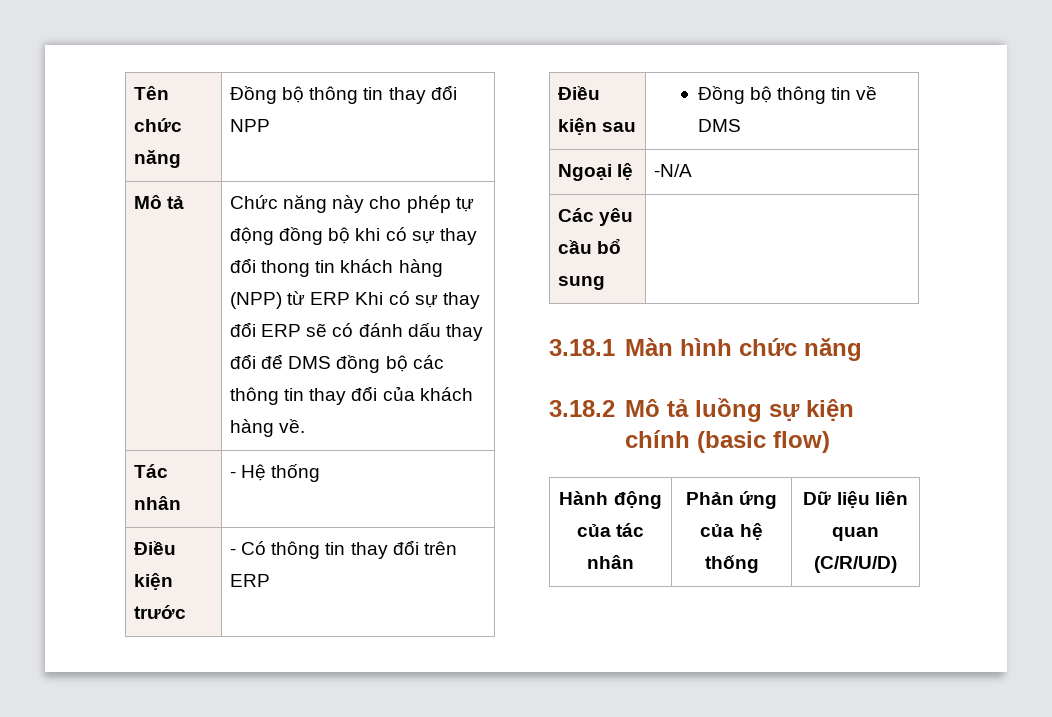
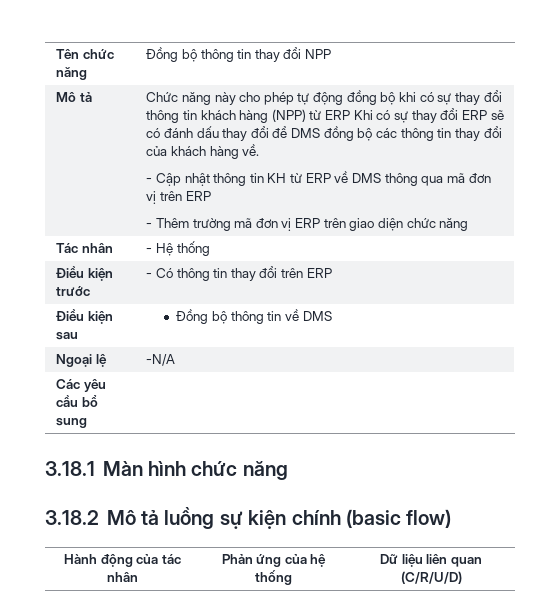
- Chức năng này cho phép tự động đồng bộ khi có sự thay đổi thong tin khách hàng (NPP) từ ERP Khi có sự thay đổi ERP sẽ có đánh dấu thay đổi để DMS đồng bộ các thông tin thay đổi của khách hàng về.
+ Chức năng này cho phép tự động đồng bộ khi có sự thay đổi thông tin khách hàng (NPP) từ ERP Khi có sự thay đổi ERP sẽ có đánh dấu thay đổi để DMS đồng bộ các thông tin thay đổi của khách hàng về.
+ - Cập nhật thông tin KH từ ERP về DMS thông qua mã đơn vị trên ERP
+ - Thêm trường mã đơn vị ERP trên giao diện chức năng

